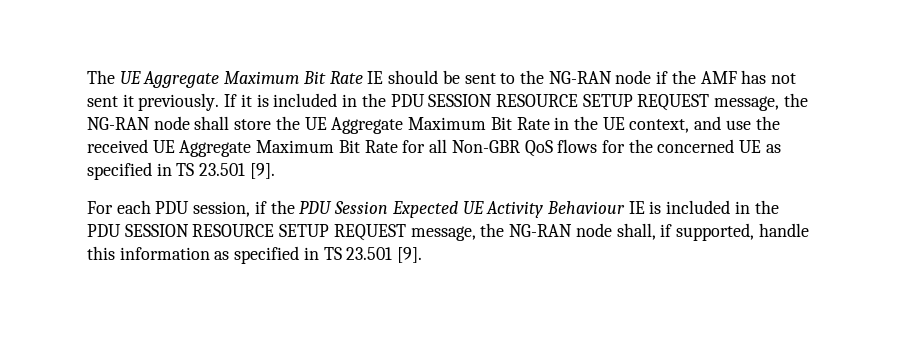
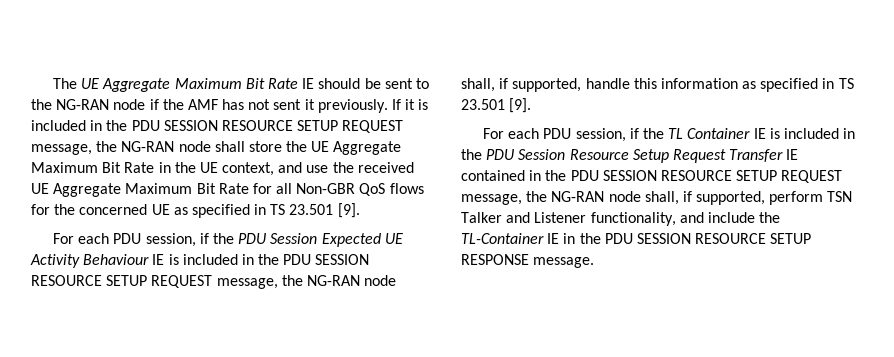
+ For each PDU session, if the TL Container IE is included in the PDU Session Resource Setup Request Transfer IE contained in the PDU SESSION RESOURCE SETUP REQUEST message, the NG-RAN node shall, if supported, perform TSN Talker and Listener functionality, and include the TL-Container IE in the PDU SESSION RESOURCE SETUP RESPONSE message.

